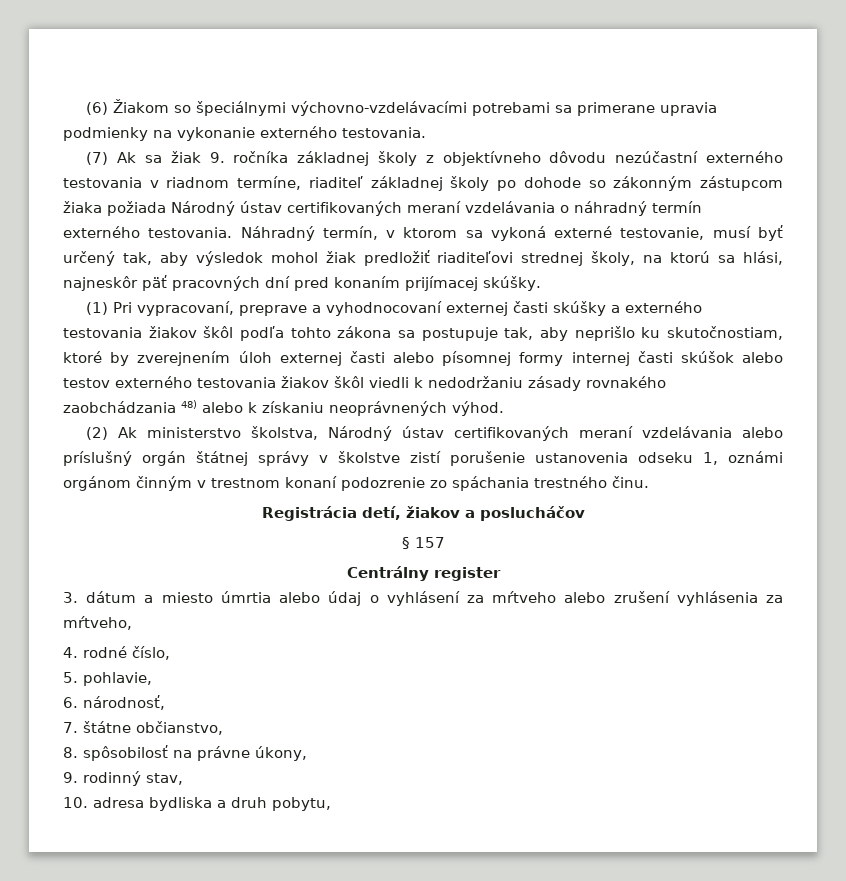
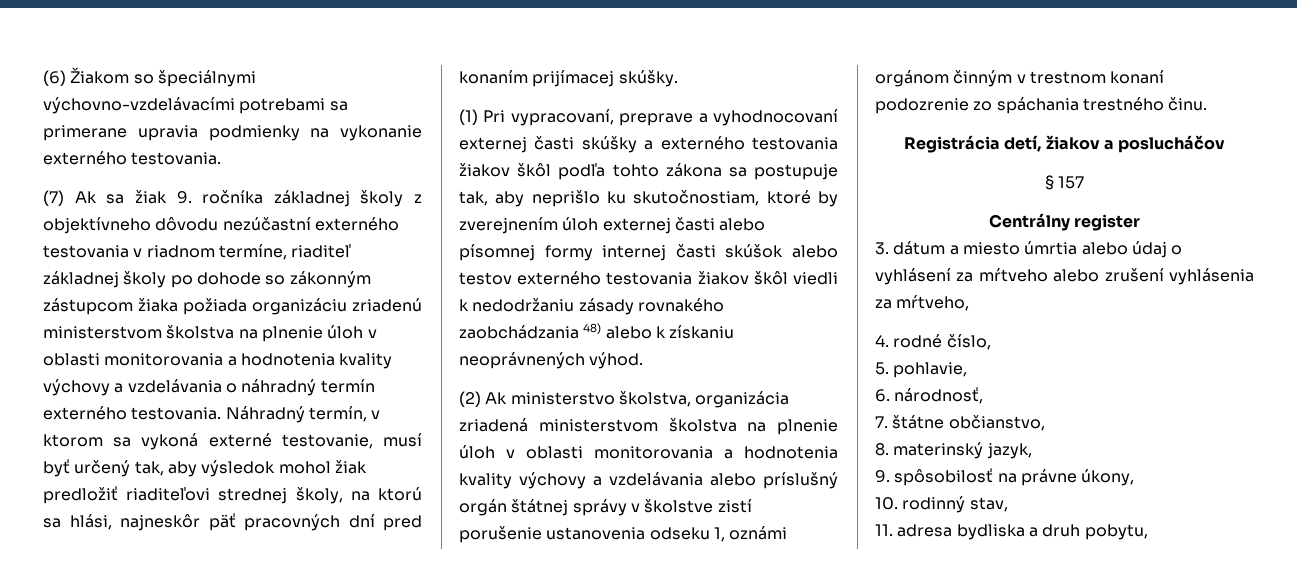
- (7) Ak sa žiak 9. ročníka základnej školy z objektívneho dôvodu nezúčastní externého testovania v riadnom termíne, riaditeľ základnej školy po dohode so zákonným zástupcom žiaka požiada Národný ústav certifikovaných meraní vzdelávania o náhradný termín externého testovania.
+ (7) Ak sa žiak 9. ročníka základnej školy z objektívneho dôvodu nezúčastní externého testovania v riadnom termíne, riaditeľ základnej školy po dohode so zákonným zástupcom žiaka požiada organizáciu zriadenú ministerstvom školstva na plnenie úloh v oblasti monitorovania a hodnotenia kvality výchovy a vzdelávania o náhradný termín externého testovania.
- (2) Ak ministerstvo školstva, Národný ústav certifikovaných meraní vzdelávania alebo príslušný orgán štátnej správy v školstve zistí porušenie ustanovenia odseku 1, oznámi orgánom činným v trestnom konaní podozrenie zo spáchania trestného činu.
+ (2) Ak ministerstvo školstva, organizácia zriadená ministerstvom školstva na plnenie úloh v oblasti monitorovania a hodnotenia kvality výchovy a vzdelávania alebo príslušný orgán štátnej správy v školstve zistí porušenie ustanovenia odseku 1, oznámi orgánom činným v trestnom konaní podozrenie zo spáchania trestného činu.
- 8. spôsobilosť na právne úkony,
+ 8. materinský jazyk,
+ 9. spôsobilosť na právne úkony,
- 9. rodinný stav,
+ 10. rodinný stav,
- 10. adresa bydliska a druh pobytu,
+ 11. adresa bydliska a druh pobytu,

